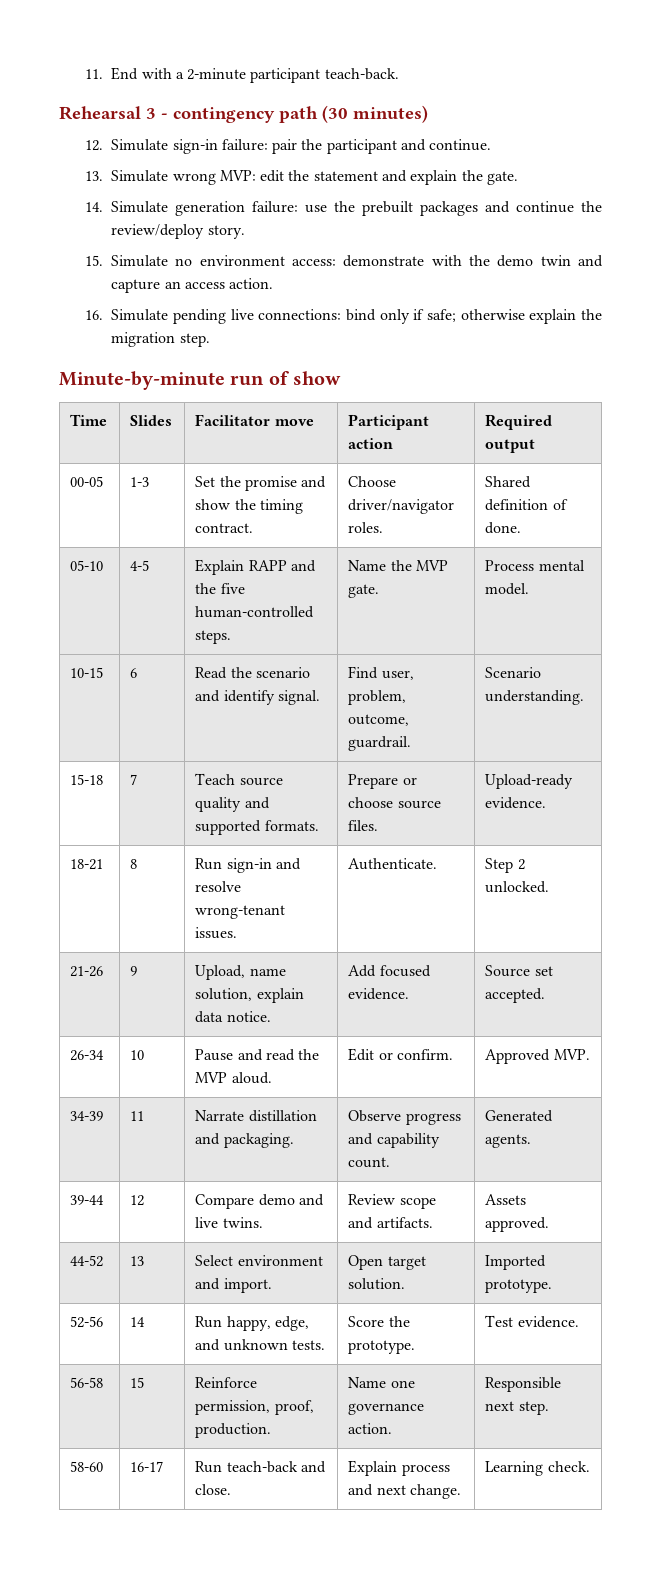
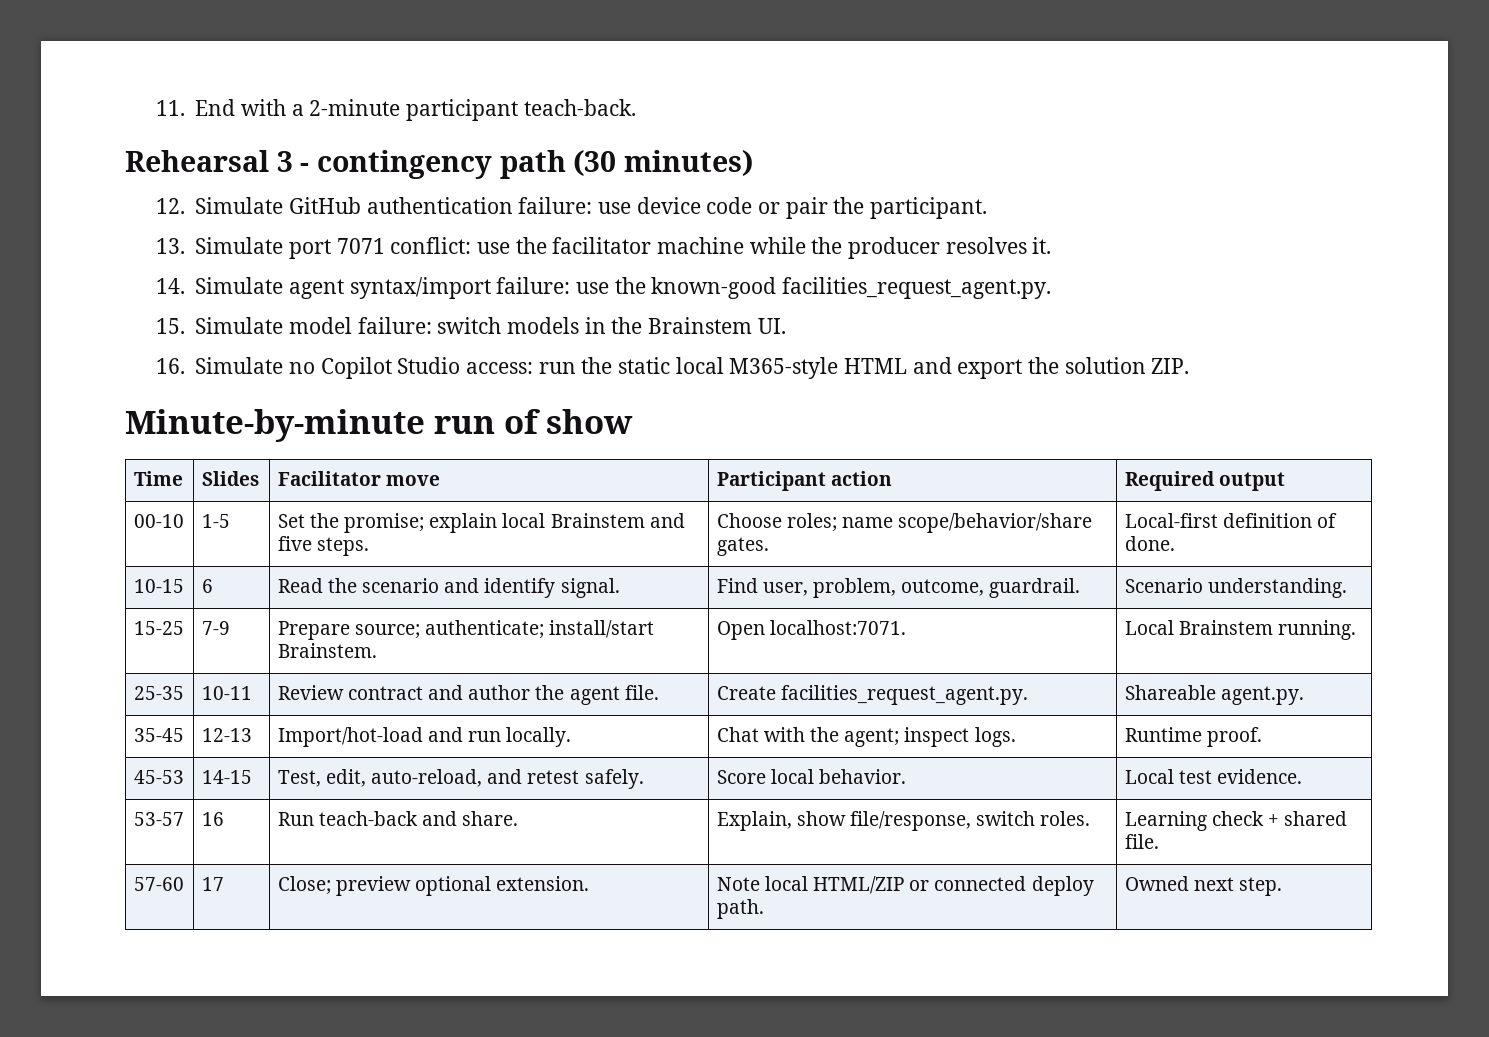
- 12. Simulate sign-in failure: pair the participant and continue.
- 13. Simulate wrong MVP: edit the statement and explain the gate.
+ 12. Simulate GitHub authentication failure: use device code or pair the participant.
+ 13. Simulate port 7071 conflict: use the facilitator machine while the producer resolves it.
- 14. Simulate generation failure: use the prebuilt packages and continue the review/deploy story.
- 15. Simulate no environment access: demonstrate with the demo twin and capture an access action.
- 16. Simulate pending live connections: bind only if safe; otherwise explain the migration step.
+ 14. Simulate agent syntax/import failure: use the known-good facilities_request_agent.py.
+ 15. Simulate model failure: switch models in the Brainstem UI.
+ 16. Simulate no Copilot Studio access: run the static local M365-style HTML and export the solution ZIP.
- 00-05 | 1-3 | Set the promise and show the timing contract. | Choose driver/navigator roles. | Shared definition of done.
- 05-10 | 4-5 | Explain RAPP and the five human-controlled steps. | Name the MVP gate. | Process mental model.
+ 00-10 | 1-5 | Set the promise; explain local Brainstem and five steps. | Choose roles; name scope/behavior/share gates. | Local-first definition of done.
- 15-18 | 7 | Teach source quality and supported formats. | Prepare or choose source files. | Upload-ready evidence.
- 18-21 | 8 | Run sign-in and resolve wrong-tenant issues. | Authenticate. | Step 2 unlocked.
- 21-26 | 9 | Upload, name solution, explain data notice. | Add focused evidence. | Source set accepted.
- 26-34 | 10 | Pause and read the MVP aloud. | Edit or confirm. | Approved MVP.
- 34-39 | 11 | Narrate distillation and packaging. | Observe progress and capability count. | Generated agents.
- 39-44 | 12 | Compare demo and live twins. | Review scope and artifacts. | Assets approved.
- 44-52 | 13 | Select environment and import. | Open target solution. | Imported prototype.
- 52-56 | 14 | Run happy, edge, and unknown tests. | Score the prototype. | Test evidence.
- 56-58 | 15 | Reinforce permission, proof, production. | Name one governance action. | Responsible next step.
- 58-60 | 16-17 | Run teach-back and close. | Explain process and next change. | Learning check.
+ 15-25 | 7-9 | Prepare source; authenticate; install/start Brainstem. | Open localhost:7071. | Local Brainstem running.
+ 25-35 | 10-11 | Review contract and author the agent file. | Create facilities_request_agent.py. | Shareable agent.py.
+ 35-45 | 12-13 | Import/hot-load and run locally. | Chat with the agent; inspect logs. | Runtime proof.
+ 45-53 | 14-15 | Test, edit, auto-reload, and retest safely. | Score local behavior. | Local test evidence.
+ 53-57 | 16 | Run teach-back and share. | Explain, show file/response, switch roles. | Learning check + shared file.
+ 57-60 | 17 | Close; preview optional extension. | Note local HTML/ZIP or connected deploy path. | Owned next step.

